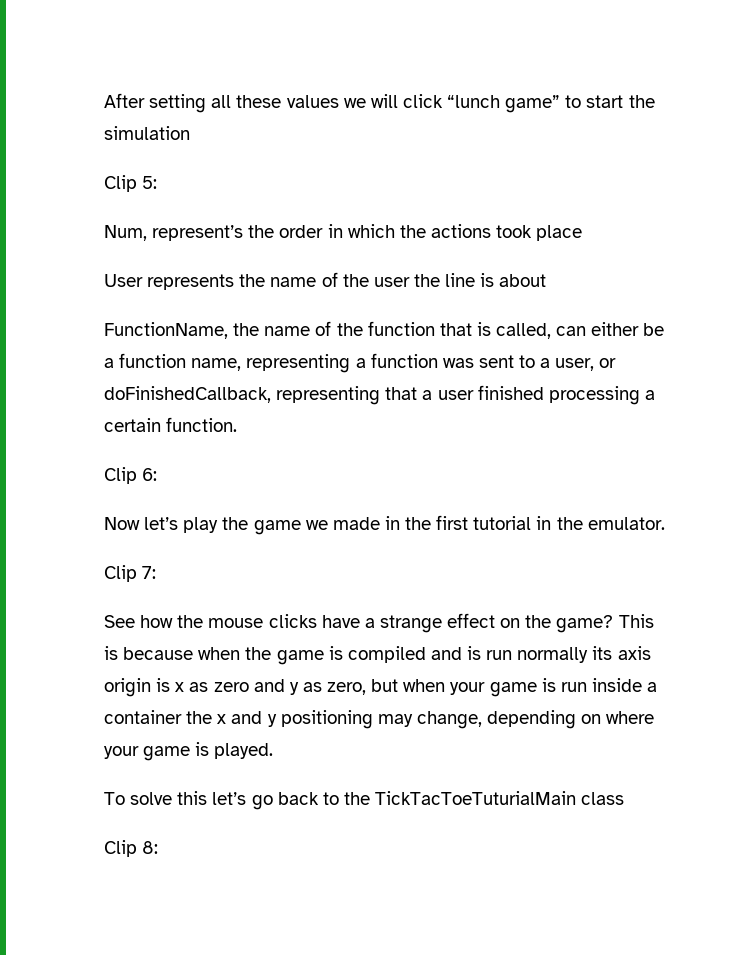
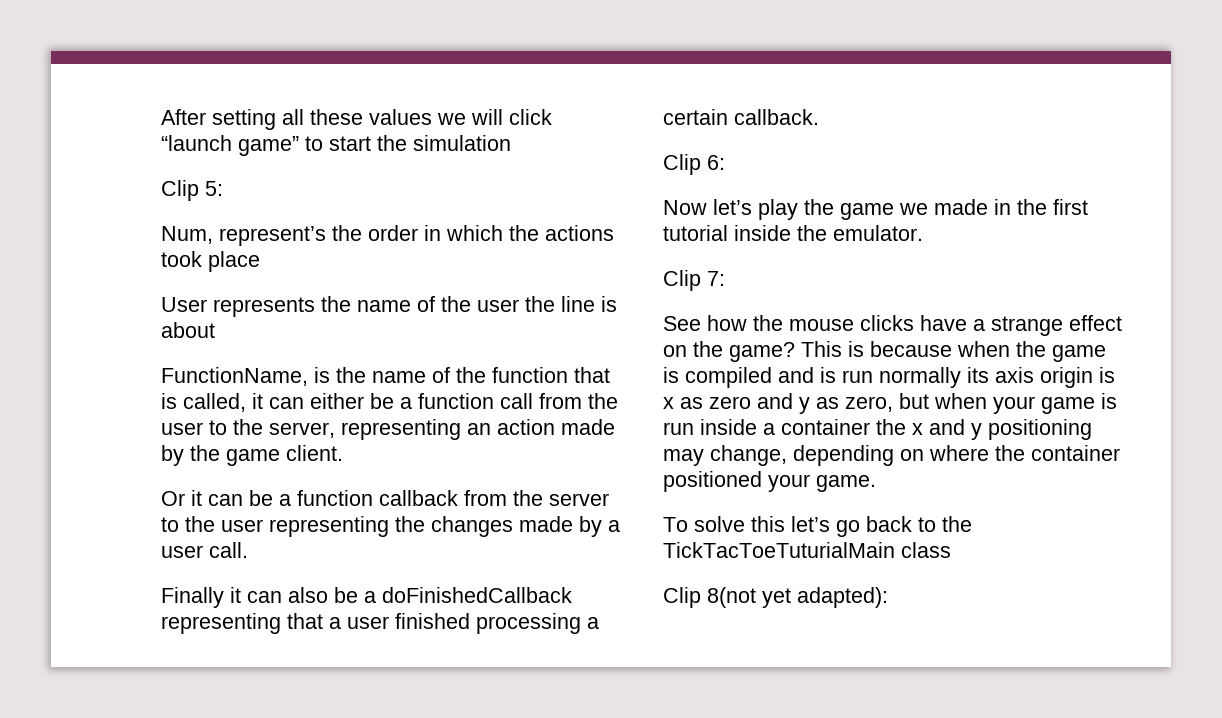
- After setting all these values we will click “lunch game” to start the simulation
+ After setting all these values we will click “launch game” to start the simulation
- FunctionName, the name of the function that is called, can either be a function name, representing a function was sent to a user, or doFinishedCallback, representing that a user finished processing a certain function.
+ FunctionName, is the name of the function that is called, it can either be a function call from the user to the server, representing an action made by the game client.
+ Or it can be a function callback from the server to the user representing the changes made by a user call.
+ Finally it can also be a doFinishedCallback representing that a user finished processing a certain callback.
- Now let’s play the game we made in the first tutorial in the emulator.
+ Now let’s play the game we made in the first tutorial inside the emulator.
- This is because when the game is compiled and is run normally its axis origin is x as zero and y as zero, but when your game is run inside a container the x and y positioning may change, depending on where your game is played.
+ This is because when the game is compiled and is run normally its axis origin is x as zero and y as zero, but when your game is run inside a container the x and y positioning may change, depending on where the container positioned your game.
- Clip 8:
+ Clip 8(not yet adapted):

